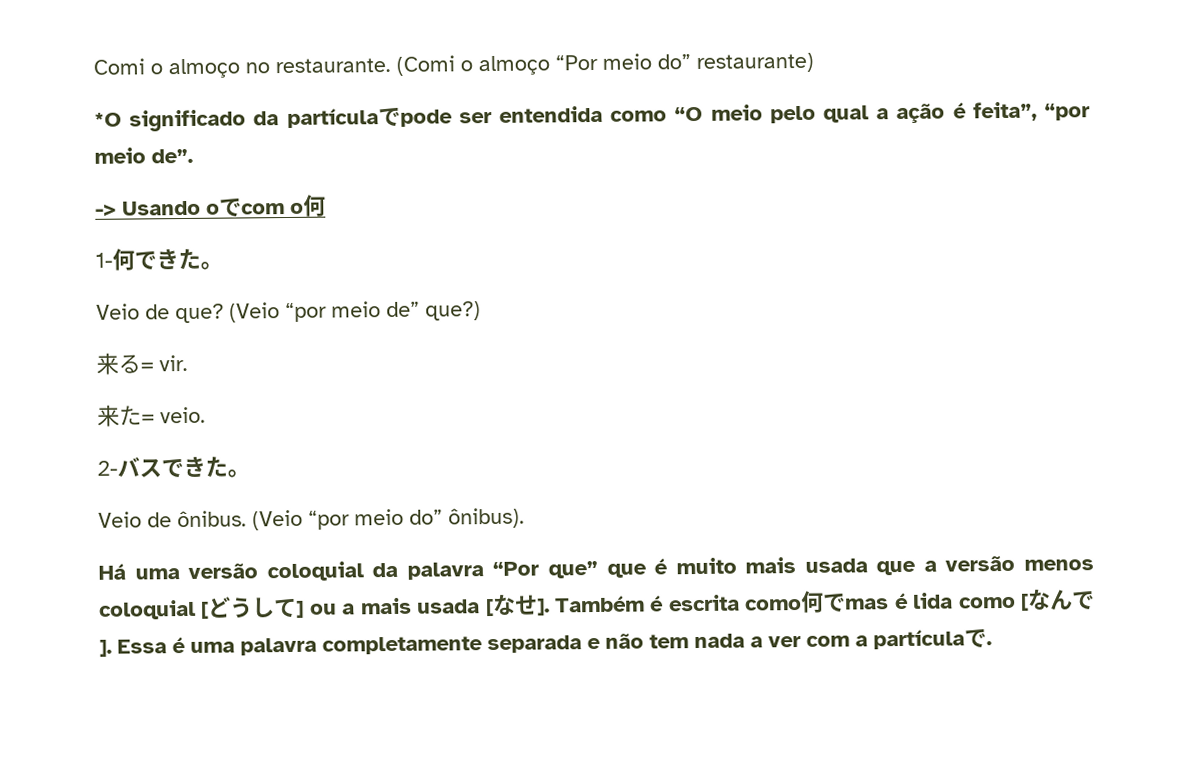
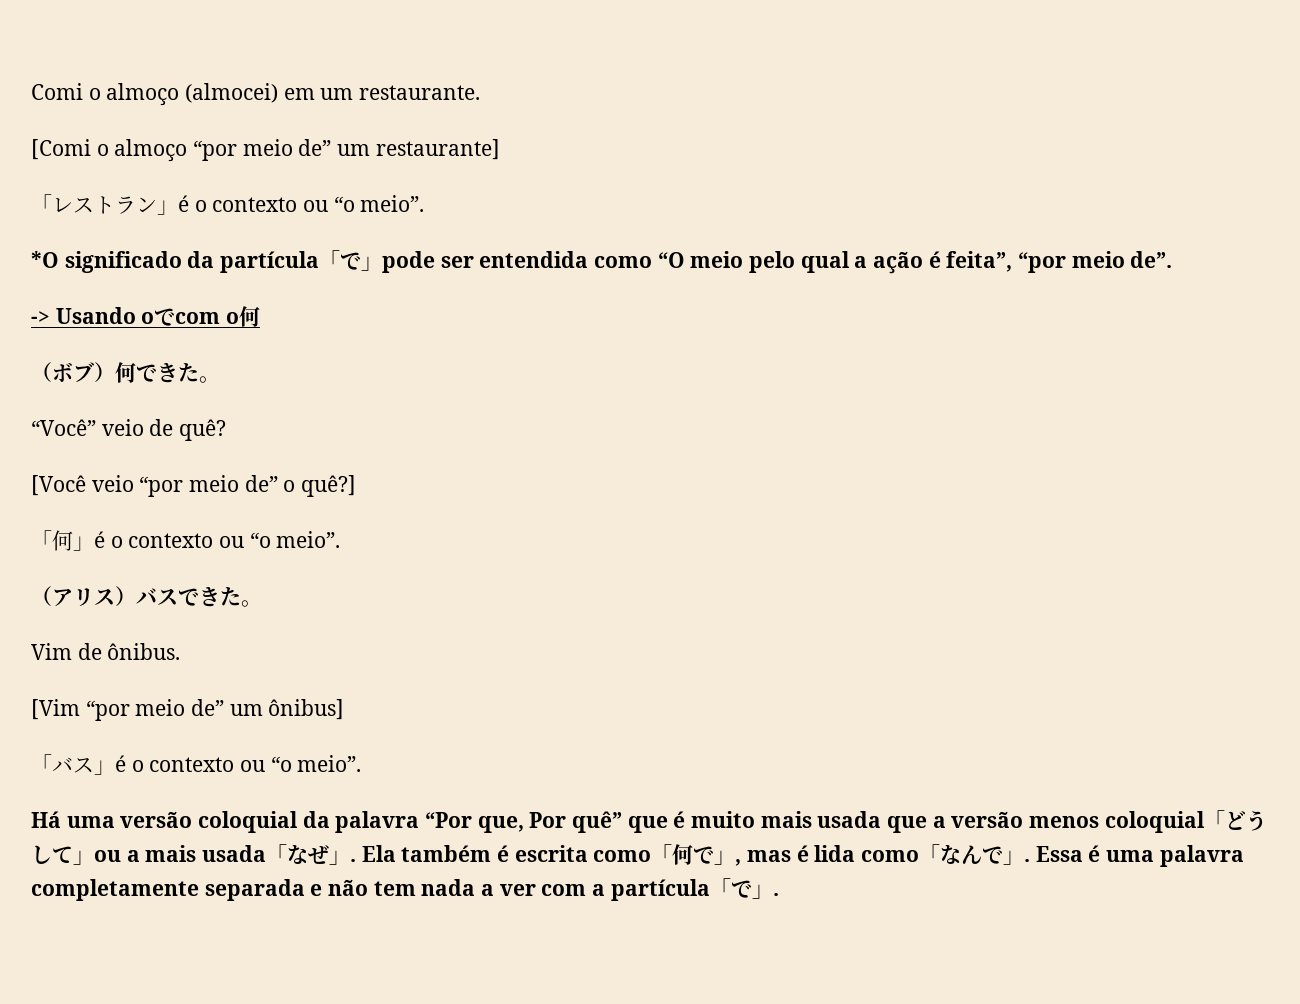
- Comi o almoço no restaurante. (Comi o almoço “Por meio do” restaurante)
+ Comi o almoço (almocei) em um restaurante.
+ [Comi o almoço “por meio de” um restaurante]
+ 「レストラン」é o contexto ou “o meio”.
- *O significado da partículaでpode ser entendida como “O meio pelo qual a ação é feita”, “por meio de”.
+ *O significado da partícula「で」pode ser entendida como “O meio pelo qual a ação é feita”, “por meio de”.
- 1-何できた。
+ （ボブ）何できた。
- Veio de que? (Veio “por meio de” que?)
- 来る= vir.
- 来た= veio.
- 2-バスできた。
+ “Você” veio de quê?
+ [Você veio “por meio de” o quê?]
+ 「何」é o contexto ou “o meio”.
+ （アリス）バスできた。
- Veio de ônibus. (Veio “por meio do” ônibus).
+ Vim de ônibus.
+ [Vim “por meio de” um ônibus]
+ 「バス」é o contexto ou “o meio”.
- Há uma versão coloquial da palavra “Por que” que é muito mais usada que a versão menos coloquial [どうして] ou a mais usada [なせ]. Também é escrita como何でmas é lida como [なんで].
+ Há uma versão coloquial da palavra “Por que, Por quê” que é muito mais usada que a versão menos coloquial「どうして」ou a mais usada「なぜ」. Ela também é escrita como「何で」, mas é lida como「なんで」.
- Essa é uma palavra completamente separada e não tem nada a ver com a partículaで.
+ Essa é uma palavra completamente separada e não tem nada a ver com a partícula「で」.

